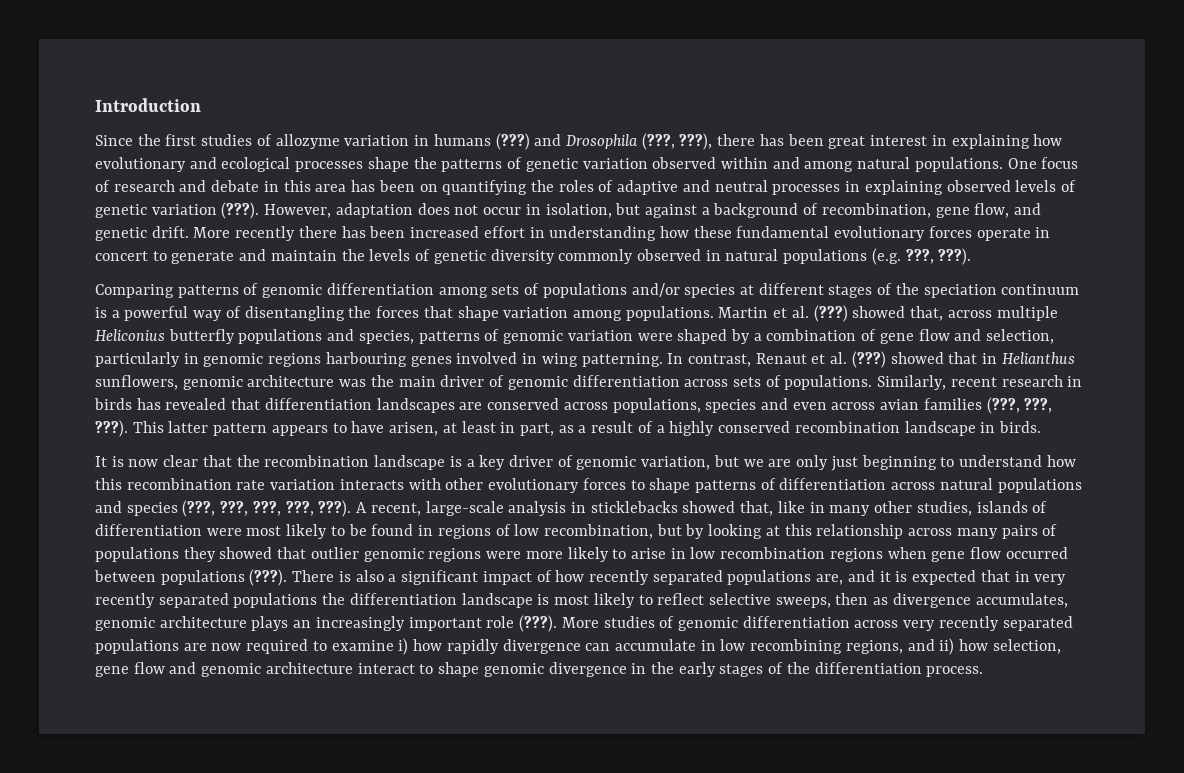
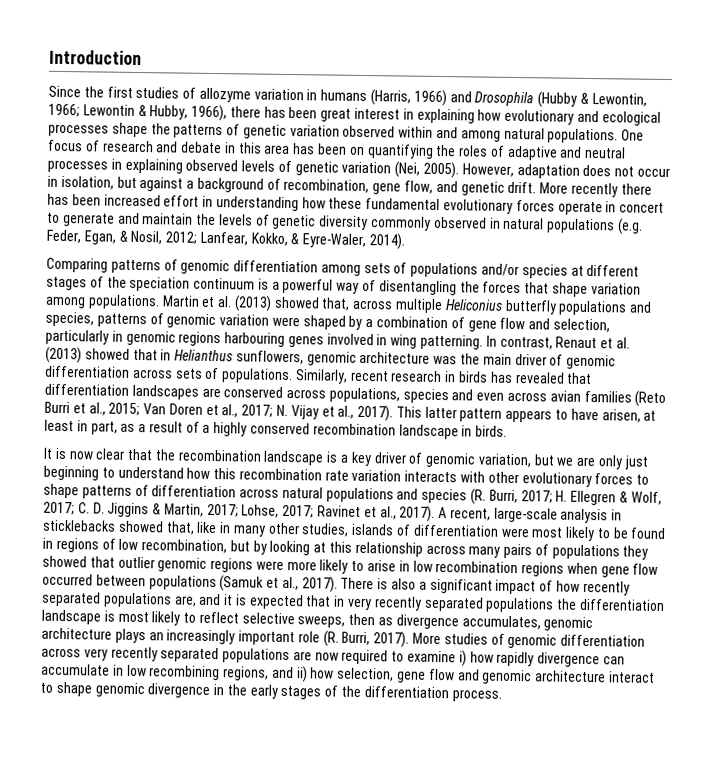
- Since the first studies of allozyme variation in humans (???) and Drosophila (???, ???), there has been great interest in explaining how evolutionary and ecological processes shape the patterns of genetic variation observed within and among natural populations.
+ Since the first studies of allozyme variation in humans (Harris, 1966) and Drosophila (Hubby & Lewontin, 1966; Lewontin & Hubby, 1966), there has been great interest in explaining how evolutionary and ecological processes shape the patterns of genetic variation observed within and among natural populations.
- One focus of research and debate in this area has been on quantifying the roles of adaptive and neutral processes in explaining observed levels of genetic variation (???).
+ One focus of research and debate in this area has been on quantifying the roles of adaptive and neutral processes in explaining observed levels of genetic variation (Nei, 2005).
- More recently there has been increased effort in understanding how these fundamental evolutionary forces operate in concert to generate and maintain the levels of genetic diversity commonly observed in natural populations (e.g. ???, ???).
+ More recently there has been increased effort in understanding how these fundamental evolutionary forces operate in concert to generate and maintain the levels of genetic diversity commonly observed in natural populations (e.g. Feder, Egan, & Nosil, 2012; Lanfear, Kokko, & Eyre-Waler, 2014).
- Martin et al. (???) showed that, across multiple Heliconius butterfly populations and species, patterns of genomic variation were shaped by a combination of gene flow and selection, particularly in genomic regions harbouring genes involved in wing patterning.
+ Martin et al. (2013) showed that, across multiple Heliconius butterfly populations and species, patterns of genomic variation were shaped by a combination of gene flow and selection, particularly in genomic regions harbouring genes involved in wing patterning.
- In contrast, Renaut et al. (???) showed that in Helianthus sunflowers, genomic architecture was the main driver of genomic differentiation across sets of populations.
+ In contrast, Renaut et al. (2013) showed that in Helianthus sunflowers, genomic architecture was the main driver of genomic differentiation across sets of populations.
- Similarly, recent research in birds has revealed that differentiation landscapes are conserved across populations, species and even across avian families (???, ???, ???).
+ Similarly, recent research in birds has revealed that differentiation landscapes are conserved across populations, species and even across avian families (Reto Burri et al., 2015; Van Doren et al., 2017; N. Vijay et al., 2017).
- It is now clear that the recombination landscape is a key driver of genomic variation, but we are only just beginning to understand how this recombination rate variation interacts with other evolutionary forces to shape patterns of differentiation across natural populations and species (???, ???, ???, ???, ???).
+ It is now clear that the recombination landscape is a key driver of genomic variation, but we are only just beginning to understand how this recombination rate variation interacts with other evolutionary forces to shape patterns of differentiation across natural populations and species (R. Burri, 2017; H. Ellegren & Wolf, 2017; C. D. Jiggins & Martin, 2017; Lohse, 2017; Ravinet et al., 2017).
- A recent, large-scale analysis in sticklebacks showed that, like in many other studies, islands of differentiation were most likely to be found in regions of low recombination, but by looking at this relationship across many pairs of populations they showed that outlier genomic regions were more likely to arise in low recombination regions when gene flow occurred between populations (???).
+ A recent, large-scale analysis in sticklebacks showed that, like in many other studies, islands of differentiation were most likely to be found in regions of low recombination, but by looking at this relationship across many pairs of populations they showed that outlier genomic regions were more likely to arise in low recombination regions when gene flow occurred between populations (Samuk et al., 2017).
- There is also a significant impact of how recently separated populations are, and it is expected that in very recently separated populations the differentiation landscape is most likely to reflect selective sweeps, then as divergence accumulates, genomic architecture plays an increasingly important role (???).
+ There is also a significant impact of how recently separated populations are, and it is expected that in very recently separated populations the differentiation landscape is most likely to reflect selective sweeps, then as divergence accumulates, genomic architecture plays an increasingly important role (R. Burri, 2017).

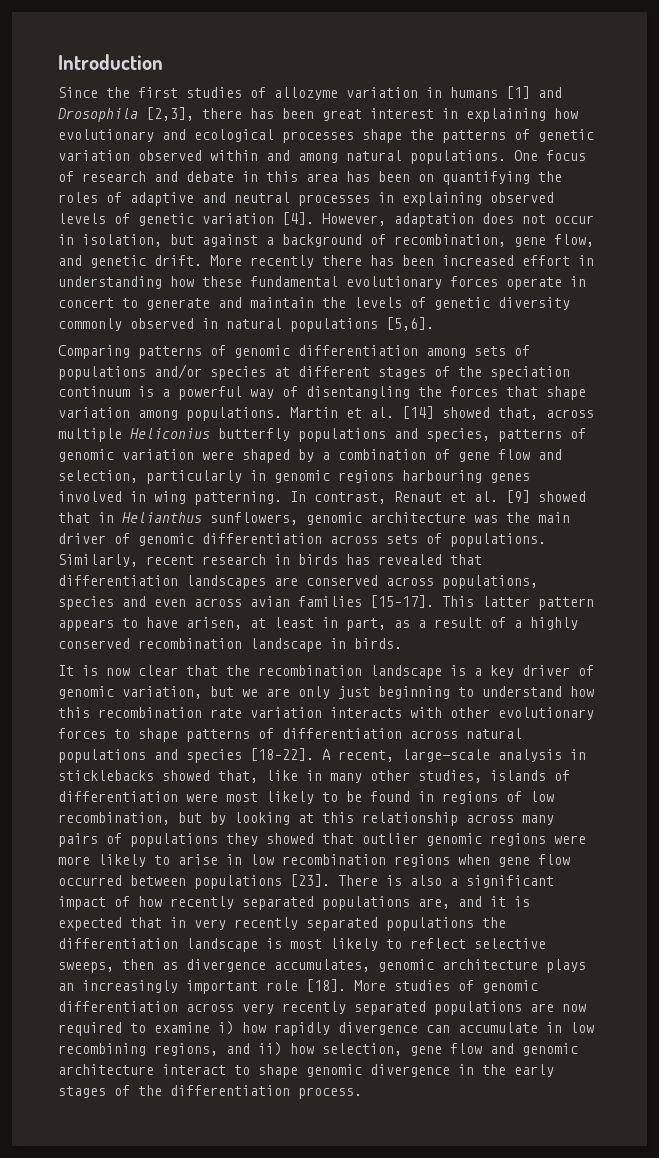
- Since the first studies of allozyme variation in humans (Harris, 1966) and Drosophila (Hubby & Lewontin, 1966; Lewontin & Hubby, 1966), there has been great interest in explaining how evolutionary and ecological processes shape the patterns of genetic variation observed within and among natural populations.
+ Since the first studies of allozyme variation in humans [1] and Drosophila [2,3], there has been great interest in explaining how evolutionary and ecological processes shape the patterns of genetic variation observed within and among natural populations.
- One focus of research and debate in this area has been on quantifying the roles of adaptive and neutral processes in explaining observed levels of genetic variation (Nei, 2005).
+ One focus of research and debate in this area has been on quantifying the roles of adaptive and neutral processes in explaining observed levels of genetic variation [4].
- More recently there has been increased effort in understanding how these fundamental evolutionary forces operate in concert to generate and maintain the levels of genetic diversity commonly observed in natural populations (e.g. Feder, Egan, & Nosil, 2012; Lanfear, Kokko, & Eyre-Waler, 2014).
+ More recently there has been increased effort in understanding how these fundamental evolutionary forces operate in concert to generate and maintain the levels of genetic diversity commonly observed in natural populations [5,6].
- Martin et al. (2013) showed that, across multiple Heliconius butterfly populations and species, patterns of genomic variation were shaped by a combination of gene flow and selection, particularly in genomic regions harbouring genes involved in wing patterning.
+ Martin et al. [14] showed that, across multiple Heliconius butterfly populations and species, patterns of genomic variation were shaped by a combination of gene flow and selection, particularly in genomic regions harbouring genes involved in wing patterning.
- In contrast, Renaut et al. (2013) showed that in Helianthus sunflowers, genomic architecture was the main driver of genomic differentiation across sets of populations.
+ In contrast, Renaut et al. [9] showed that in Helianthus sunflowers, genomic architecture was the main driver of genomic differentiation across sets of populations.
- Similarly, recent research in birds has revealed that differentiation landscapes are conserved across populations, species and even across avian families (Reto Burri et al., 2015; Van Doren et al., 2017; N. Vijay et al., 2017).
+ Similarly, recent research in birds has revealed that differentiation landscapes are conserved across populations, species and even across avian families [15–17].
- It is now clear that the recombination landscape is a key driver of genomic variation, but we are only just beginning to understand how this recombination rate variation interacts with other evolutionary forces to shape patterns of differentiation across natural populations and species (R. Burri, 2017; H. Ellegren & Wolf, 2017; C. D. Jiggins & Martin, 2017; Lohse, 2017; Ravinet et al., 2017).
+ It is now clear that the recombination landscape is a key driver of genomic variation, but we are only just beginning to understand how this recombination rate variation interacts with other evolutionary forces to shape patterns of differentiation across natural populations and species [18–22].
- A recent, large-scale analysis in sticklebacks showed that, like in many other studies, islands of differentiation were most likely to be found in regions of low recombination, but by looking at this relationship across many pairs of populations they showed that outlier genomic regions were more likely to arise in low recombination regions when gene flow occurred between populations (Samuk et al., 2017).
+ A recent, large-scale analysis in sticklebacks showed that, like in many other studies, islands of differentiation were most likely to be found in regions of low recombination, but by looking at this relationship across many pairs of populations they showed that outlier genomic regions were more likely to arise in low recombination regions when gene flow occurred between populations [23].
- There is also a significant impact of how recently separated populations are, and it is expected that in very recently separated populations the differentiation landscape is most likely to reflect selective sweeps, then as divergence accumulates, genomic architecture plays an increasingly important role (R. Burri, 2017).
+ There is also a significant impact of how recently separated populations are, and it is expected that in very recently separated populations the differentiation landscape is most likely to reflect selective sweeps, then as divergence accumulates, genomic architecture plays an increasingly important role [18].

